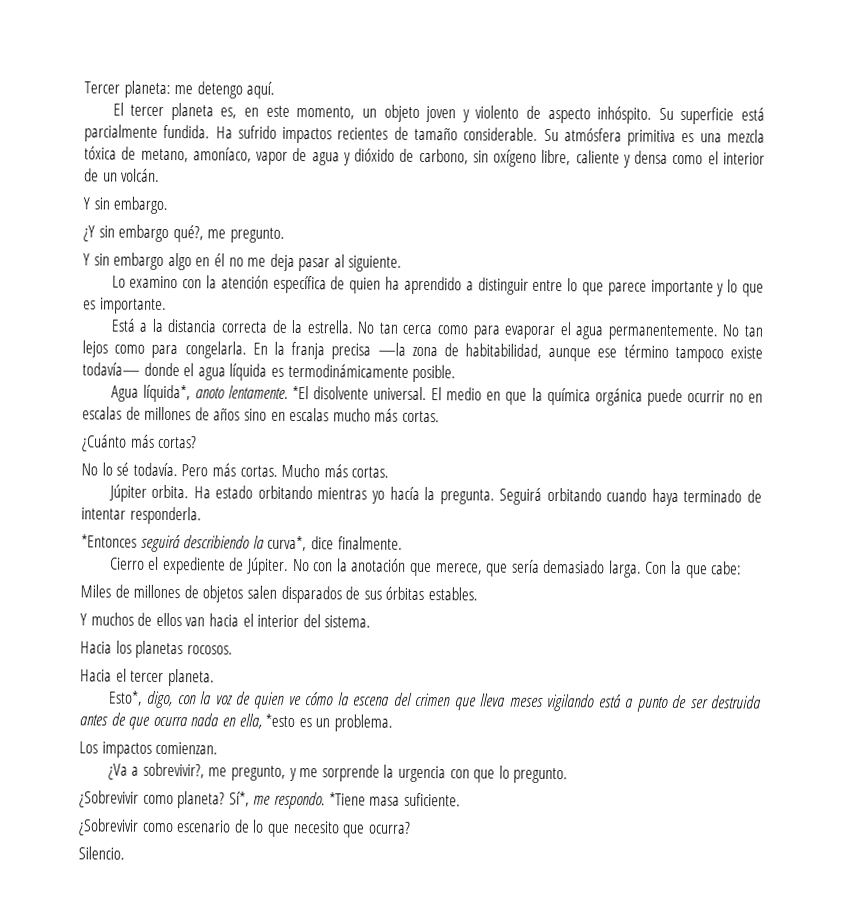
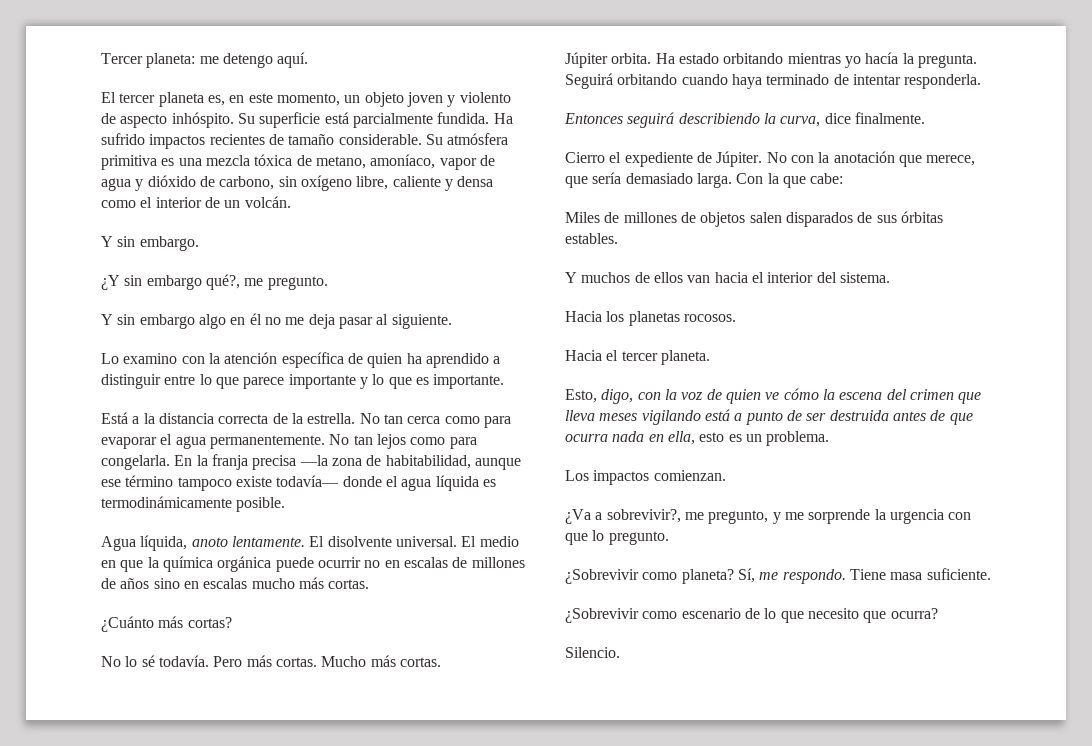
- Agua líquida*, anoto lentamente.
+ Agua líquida, anoto lentamente.
- *El disolvente universal.
+ El disolvente universal.
- *Entonces seguirá describiendo la curva*, dice finalmente.
+ Entonces seguirá describiendo la curva, dice finalmente.
- Esto*, digo, con la voz de quien ve cómo la escena del crimen que lleva meses vigilando está a punto de ser destruida antes de que ocurra nada en ella, *esto es un problema.
+ Esto, digo, con la voz de quien ve cómo la escena del crimen que lleva meses vigilando está a punto de ser destruida antes de que ocurra nada en ella, esto es un problema.
- Sí*, me respondo.
+ Sí, me respondo.
- *Tiene masa suficiente.
+ Tiene masa suficiente.

